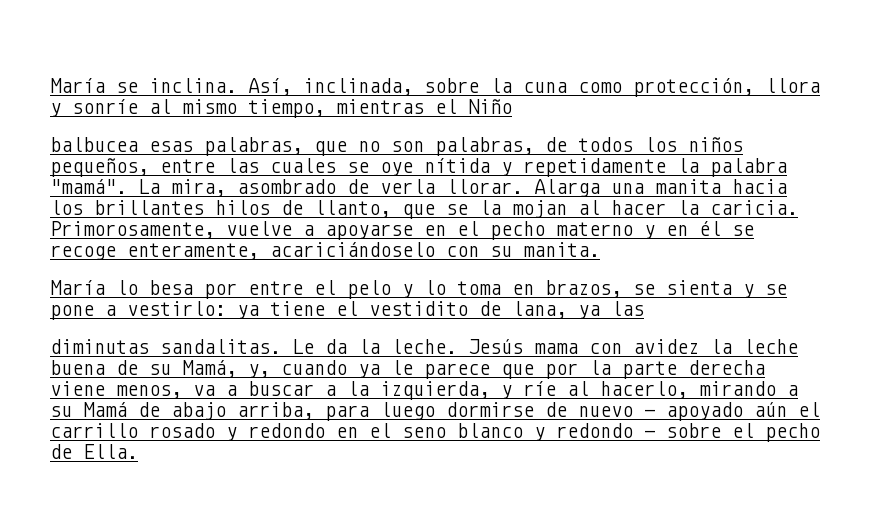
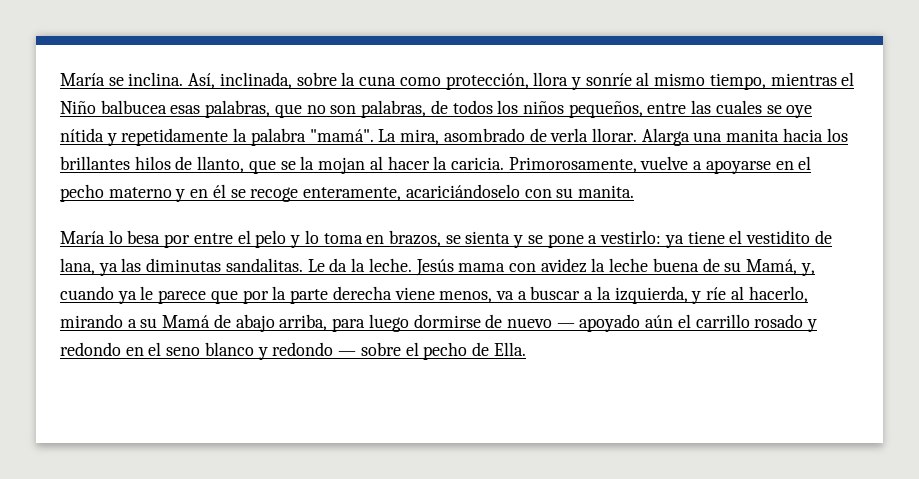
- Así, inclinada, sobre la cuna como protección, llora y sonríe al mismo tiempo, mientras el Niño
- balbucea esas palabras, que no son palabras, de todos los niños pequeños, entre las cuales se oye nítida y repetidamente la palabra "mamá".
+ Así, inclinada, sobre la cuna como protección, llora y sonríe al mismo tiempo, mientras el Niño balbucea esas palabras, que no son palabras, de todos los niños pequeños, entre las cuales se oye nítida y repetidamente la palabra "mamá".
- María lo besa por entre el pelo y lo toma en brazos, se sienta y se pone a vestirlo: ya tiene el vestidito de lana, ya las
- diminutas sandalitas.
+ María lo besa por entre el pelo y lo toma en brazos, se sienta y se pone a vestirlo: ya tiene el vestidito de lana, ya las diminutas sandalitas.

